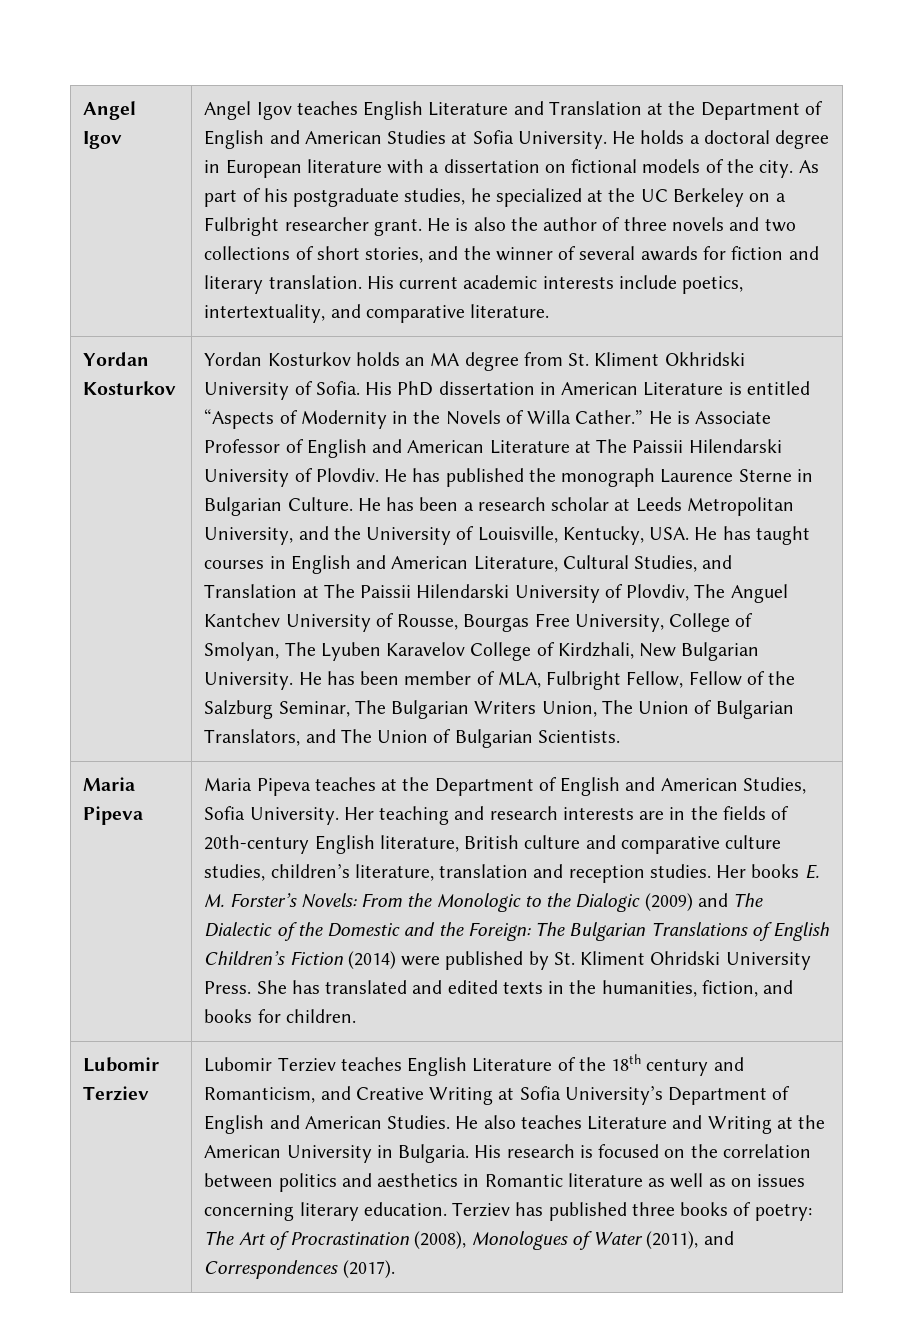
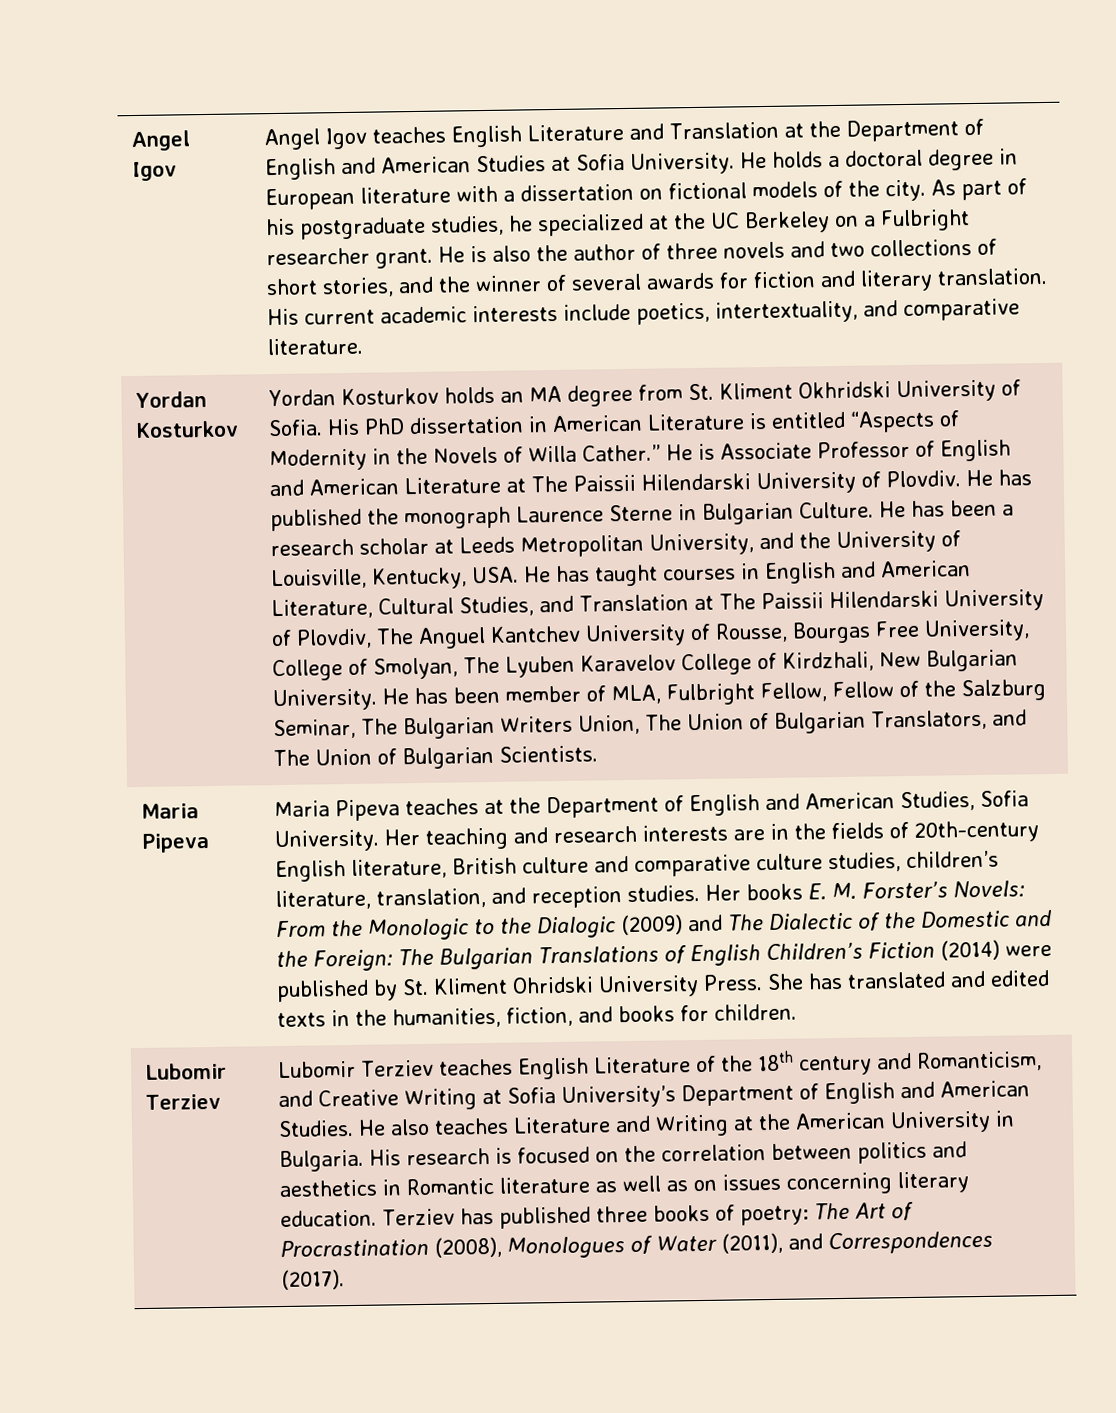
- Her teaching and research interests are in the fields of 20th-century English literature, British culture and comparative culture studies, children’s literature, translation and reception studies.
+ Her teaching and research interests are in the fields of 20th-century English literature, British culture and comparative culture studies, children’s literature, translation, and reception studies.

